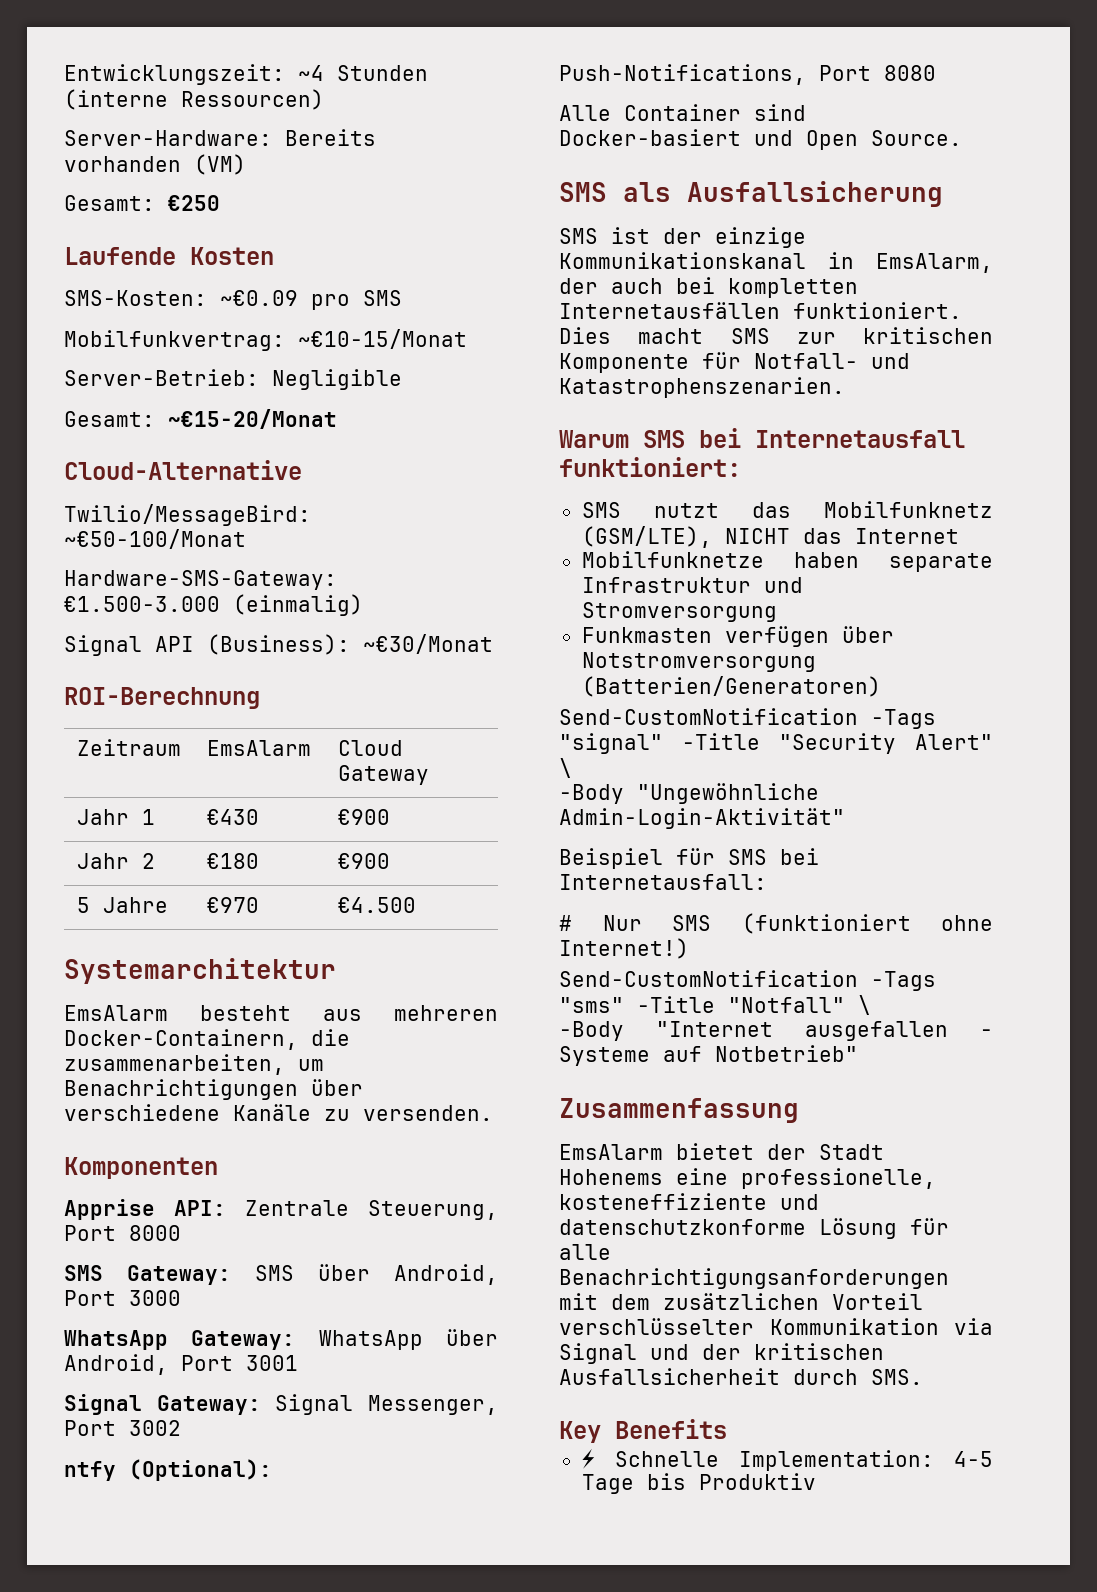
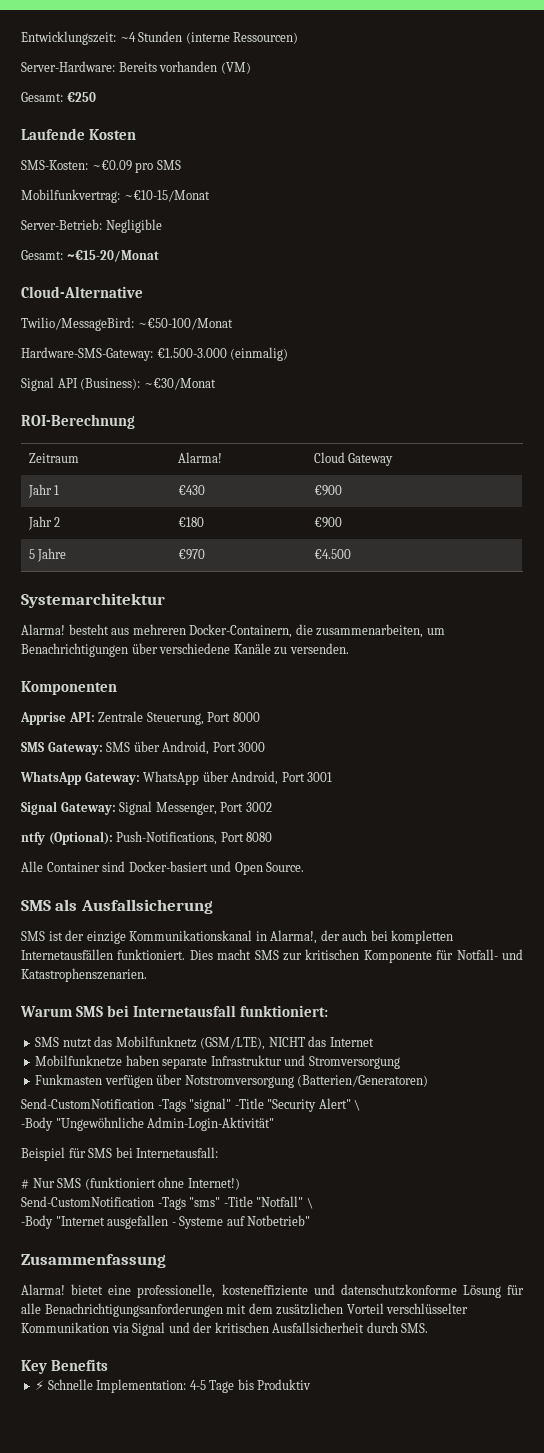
- Zeitraum | EmsAlarm | Cloud Gateway
+ Zeitraum | Alarma! | Cloud Gateway
- EmsAlarm besteht aus mehreren Docker-Containern, die zusammenarbeiten, um Benachrichtigungen über verschiedene Kanäle zu versenden.
+ Alarma! besteht aus mehreren Docker-Containern, die zusammenarbeiten, um Benachrichtigungen über verschiedene Kanäle zu versenden.
- SMS ist der einzige Kommunikationskanal in EmsAlarm, der auch bei kompletten Internetausfällen funktioniert.
+ SMS ist der einzige Kommunikationskanal in Alarma!, der auch bei kompletten Internetausfällen funktioniert.
- EmsAlarm bietet der Stadt Hohenems eine professionelle, kosteneffiziente und datenschutzkonforme Lösung für alle Benachrichtigungsanforderungen mit dem zusätzlichen Vorteil verschlüsselter Kommunikation via Signal und der kritischen Ausfallsicherheit durch SMS.
+ Alarma! bietet eine professionelle, kosteneffiziente und datenschutzkonforme Lösung für alle Benachrichtigungsanforderungen mit dem zusätzlichen Vorteil verschlüsselter Kommunikation via Signal und der kritischen Ausfallsicherheit durch SMS.

